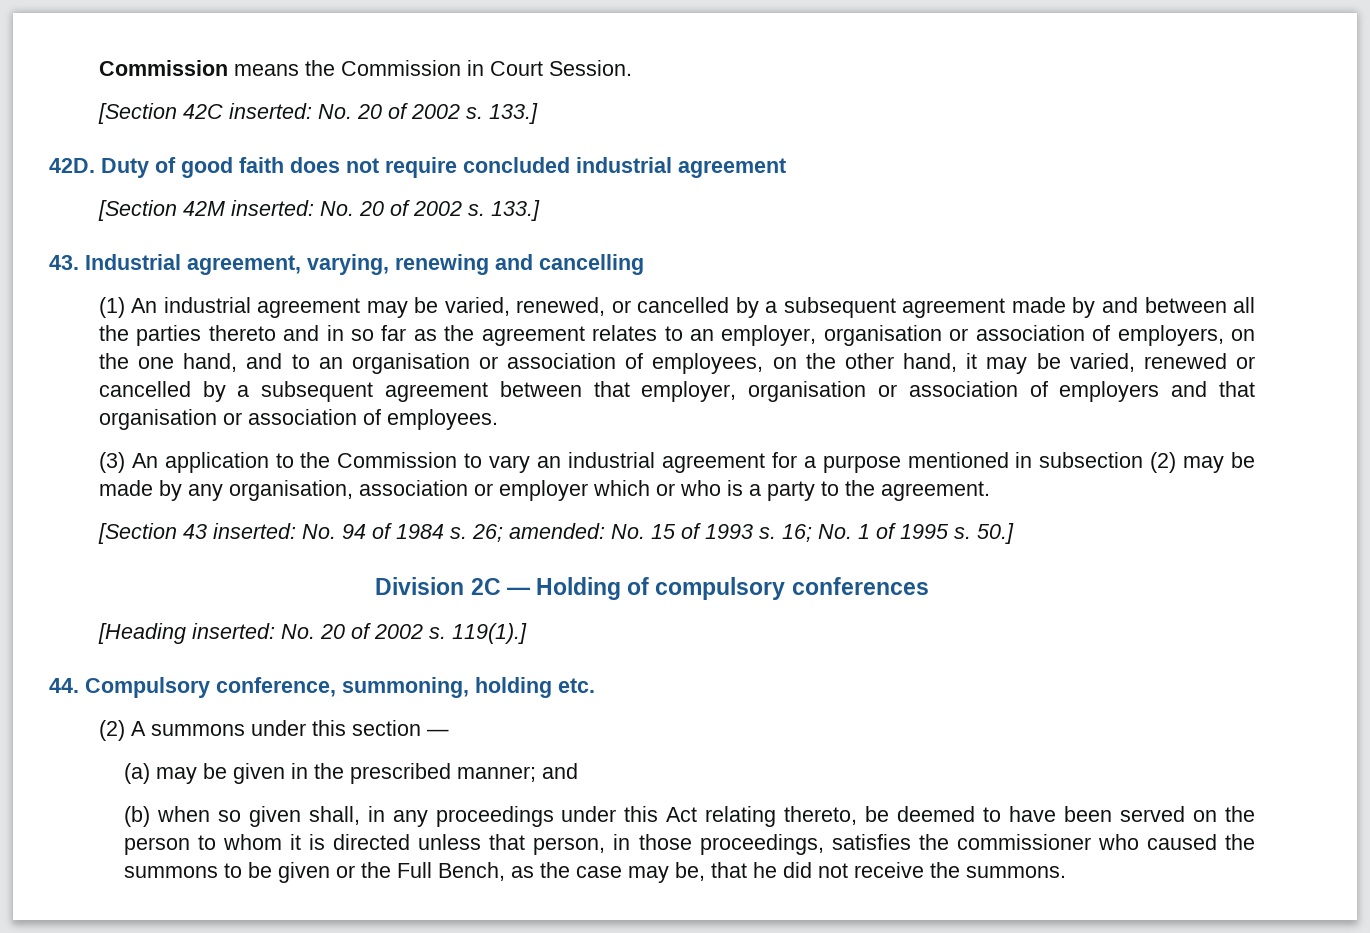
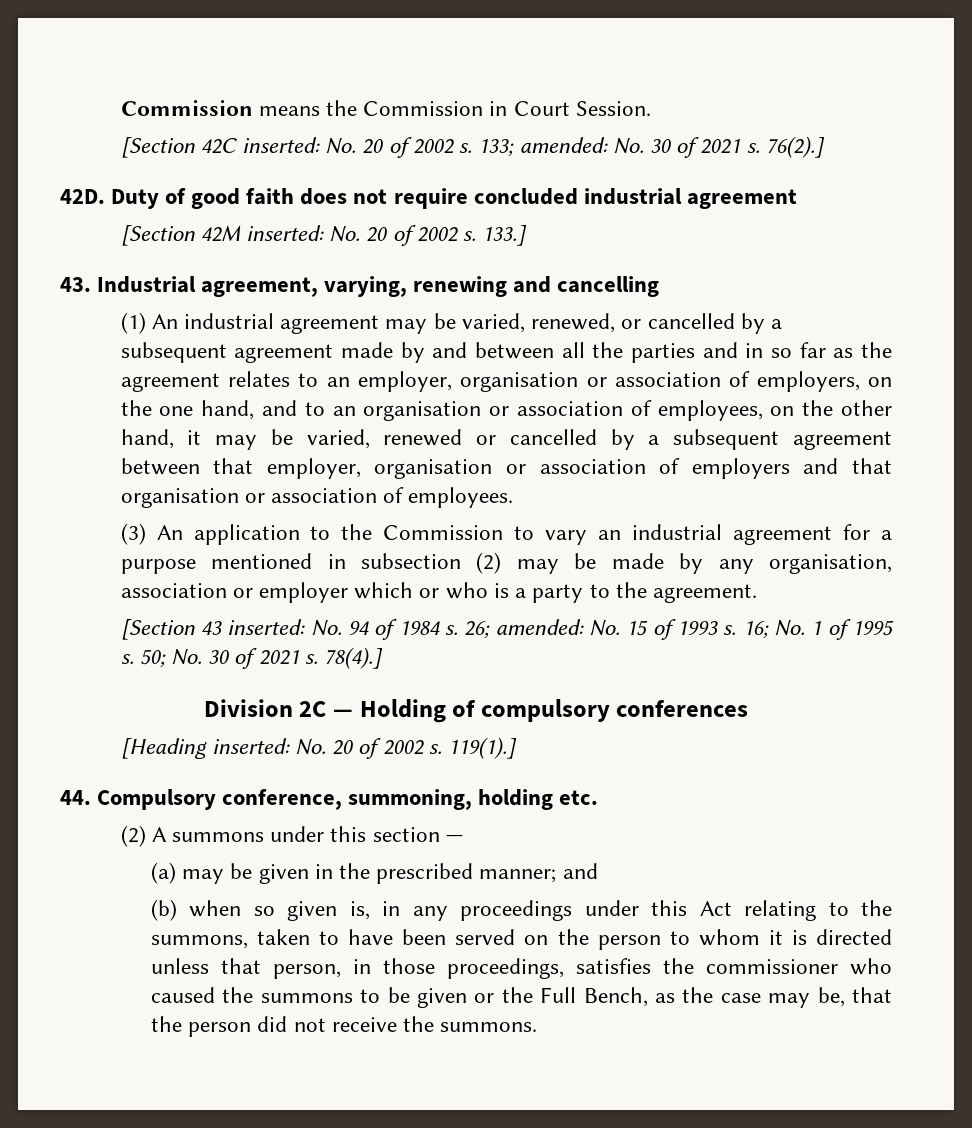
- [Section 42C inserted: No. 20 of 2002 s. 133.]
+ [Section 42C inserted: No. 20 of 2002 s. 133; amended: No. 30 of 2021 s. 76(2).]
- (1) An industrial agreement may be varied, renewed, or cancelled by a subsequent agreement made by and between all the parties thereto and in so far as the agreement relates to an employer, organisation or association of employers, on the one hand, and to an organisation or association of employees, on the other hand, it may be varied, renewed or cancelled by a subsequent agreement between that employer, organisation or association of employers and that organisation or association of employees.
+ (1) An industrial agreement may be varied, renewed, or cancelled by a subsequent agreement made by and between all the parties and in so far as the agreement relates to an employer, organisation or association of employers, on the one hand, and to an organisation or association of employees, on the other hand, it may be varied, renewed or cancelled by a subsequent agreement between that employer, organisation or association of employers and that organisation or association of employees.
- 50.]
+ 50; No. 30 of 2021 s. 78(4).]
- (b) when so given shall, in any proceedings under this Act relating thereto, be deemed to have been served on the person to whom it is directed unless that person, in those proceedings, satisfies the commissioner who caused the summons to be given or the Full Bench, as the case may be, that he did not receive the summons.
+ (b) when so given is, in any proceedings under this Act relating to the summons, taken to have been served on the person to whom it is directed unless that person, in those proceedings, satisfies the commissioner who caused the summons to be given or the Full Bench, as the case may be, that the person did not receive the summons.

